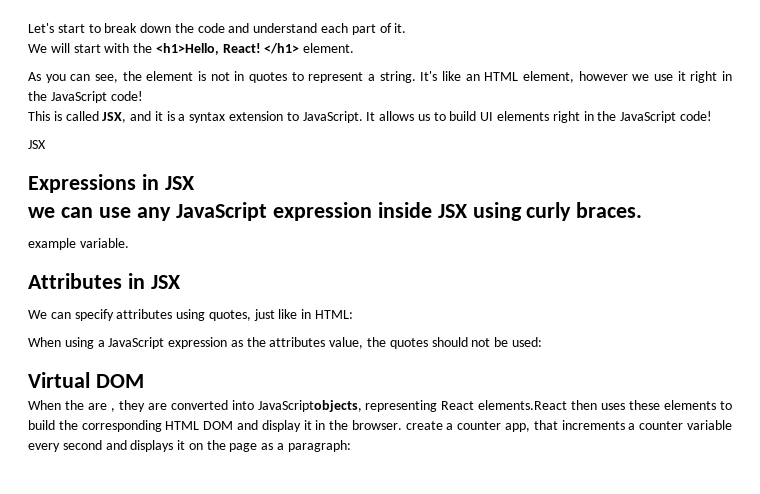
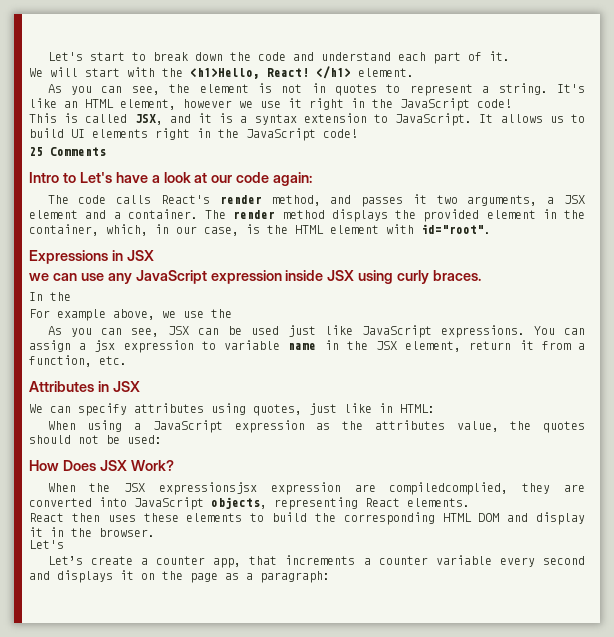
  It allows us to build UI elements right in the JavaScript code!
- JSX
+ 25 Comments
+ Intro to Let's have a look at our code again:
+ The code calls React's render method, and passes it two arguments, a JSX element and a container. The render method displays the provided element in the container, which, in our case, is the HTML element with id="root".
- example variable.
+ In the
+ For example above, we use the
+ As you can see, JSX can be used just like JavaScript expressions. You can assign a jsx expression to variable name in the JSX element, return it from a function, etc.
- Virtual DOM
- When the are , they are converted into JavaScriptobjects, representing React elements.React then uses these elements to build the corresponding HTML DOM and display it in the browser. create a counter app, that increments a counter variable every second and displays it on the page as a paragraph:
+ How Does JSX Work?
+ When the JSX expressionsjsx expression are compiledcomplied, they are converted into JavaScript objects, representing React elements.
+ React then uses these elements to build the corresponding HTML DOM and display it in the browser.
+ Let's
+ Let’s create a counter app, that increments a counter variable every second and displays it on the page as a paragraph:

